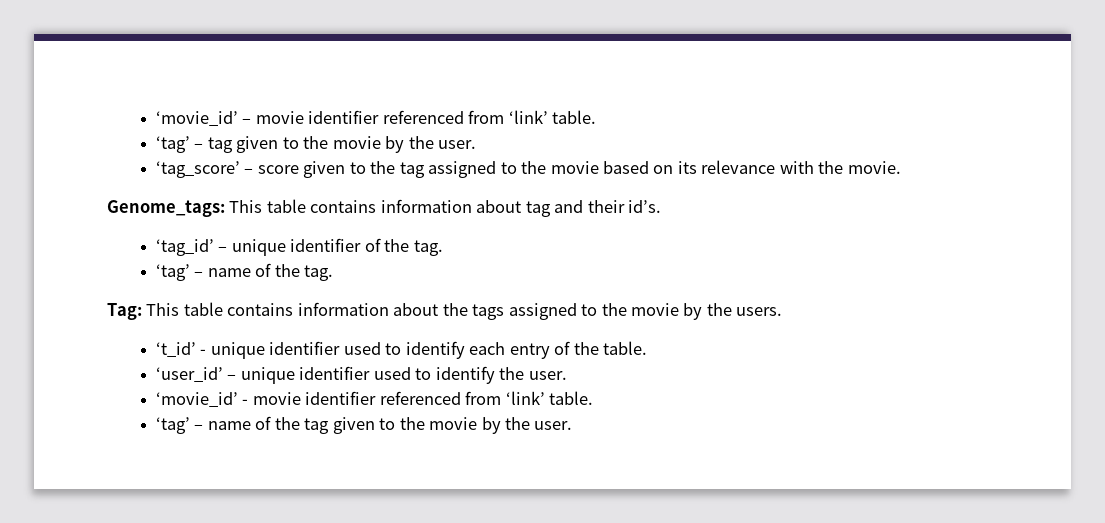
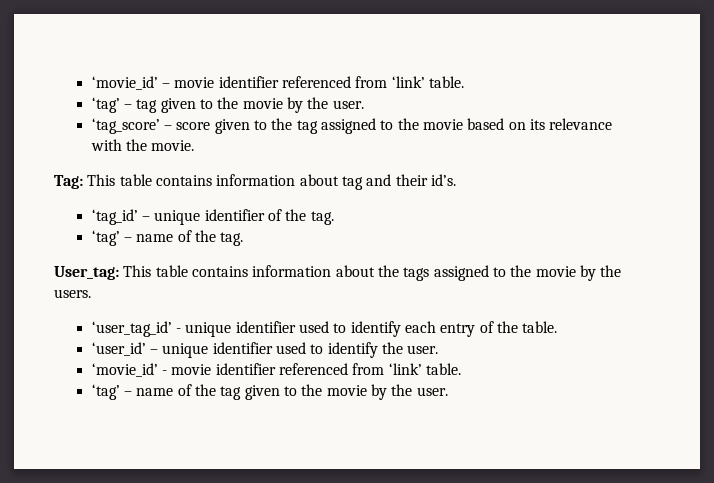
- Genome_tags: This table contains information about tag and their id’s.
+ Tag: This table contains information about tag and their id’s.
- Tag: This table contains information about the tags assigned to the movie by the users.
+ User_tag: This table contains information about the tags assigned to the movie by the users.
- ‘t_id’ - unique identifier used to identify each entry of the table.
+ ‘user_tag_id’ - unique identifier used to identify each entry of the table.

